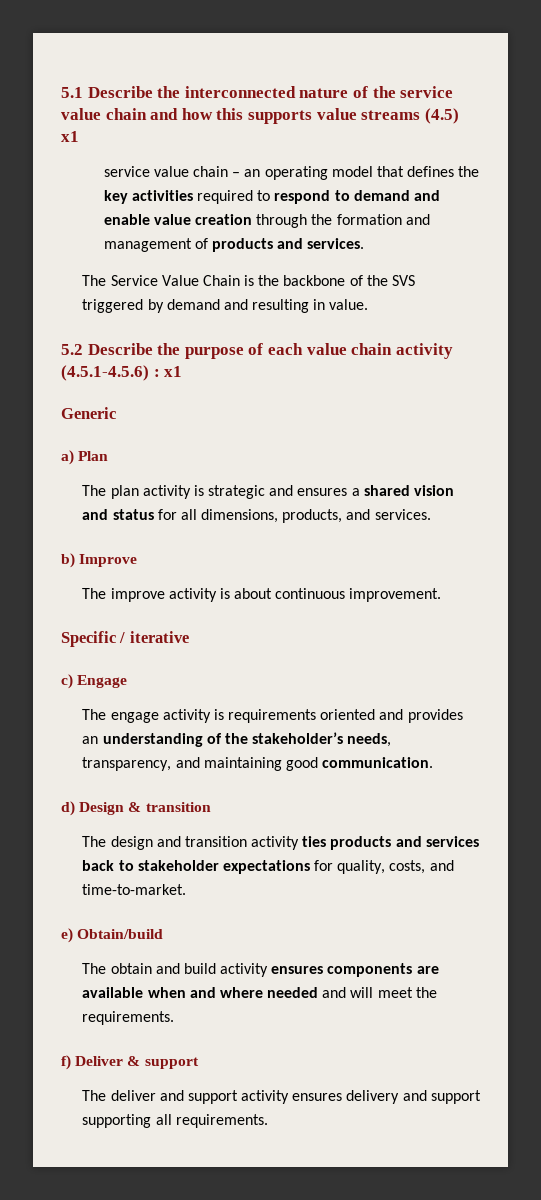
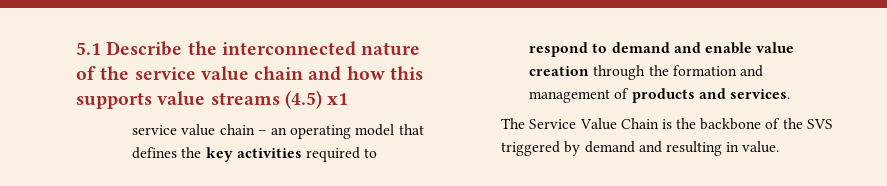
- 5.2 Describe the purpose of each value chain activity (4.5.1-4.5.6) : x1
- Generic
- a) Plan
- The plan activity is strategic and ensures a shared vision and status for all dimensions, products, and services.
- b) Improve
- The improve activity is about continuous improvement.
- Specific / iterative
- c) Engage
- The engage activity is requirements oriented and provides an understanding of the stakeholder’s needs, transparency, and maintaining good communication.
- d) Design & transition
- The design and transition activity ties products and services back to stakeholder expectations for quality, costs, and time-to-market.
- e) Obtain/build
- The obtain and build activity ensures components are available when and where needed and will meet the requirements.
- f) Deliver & support
- The deliver and support activity ensures delivery and support supporting all requirements.

